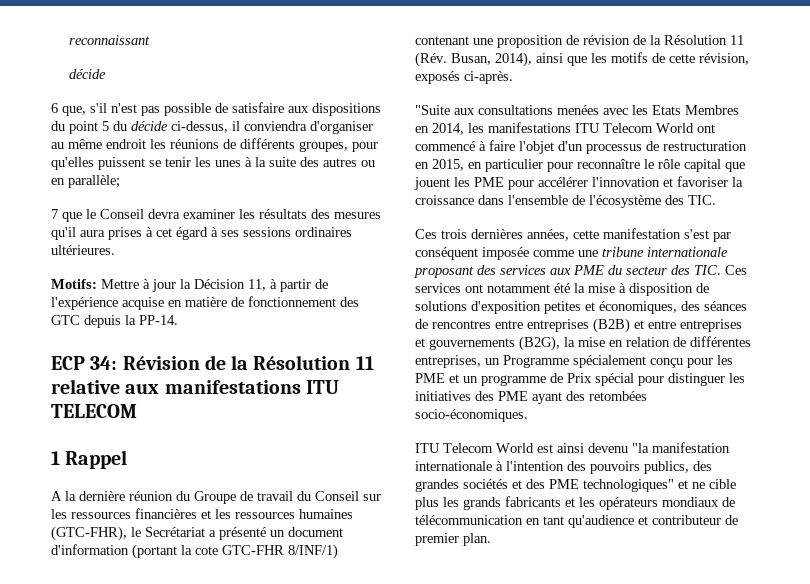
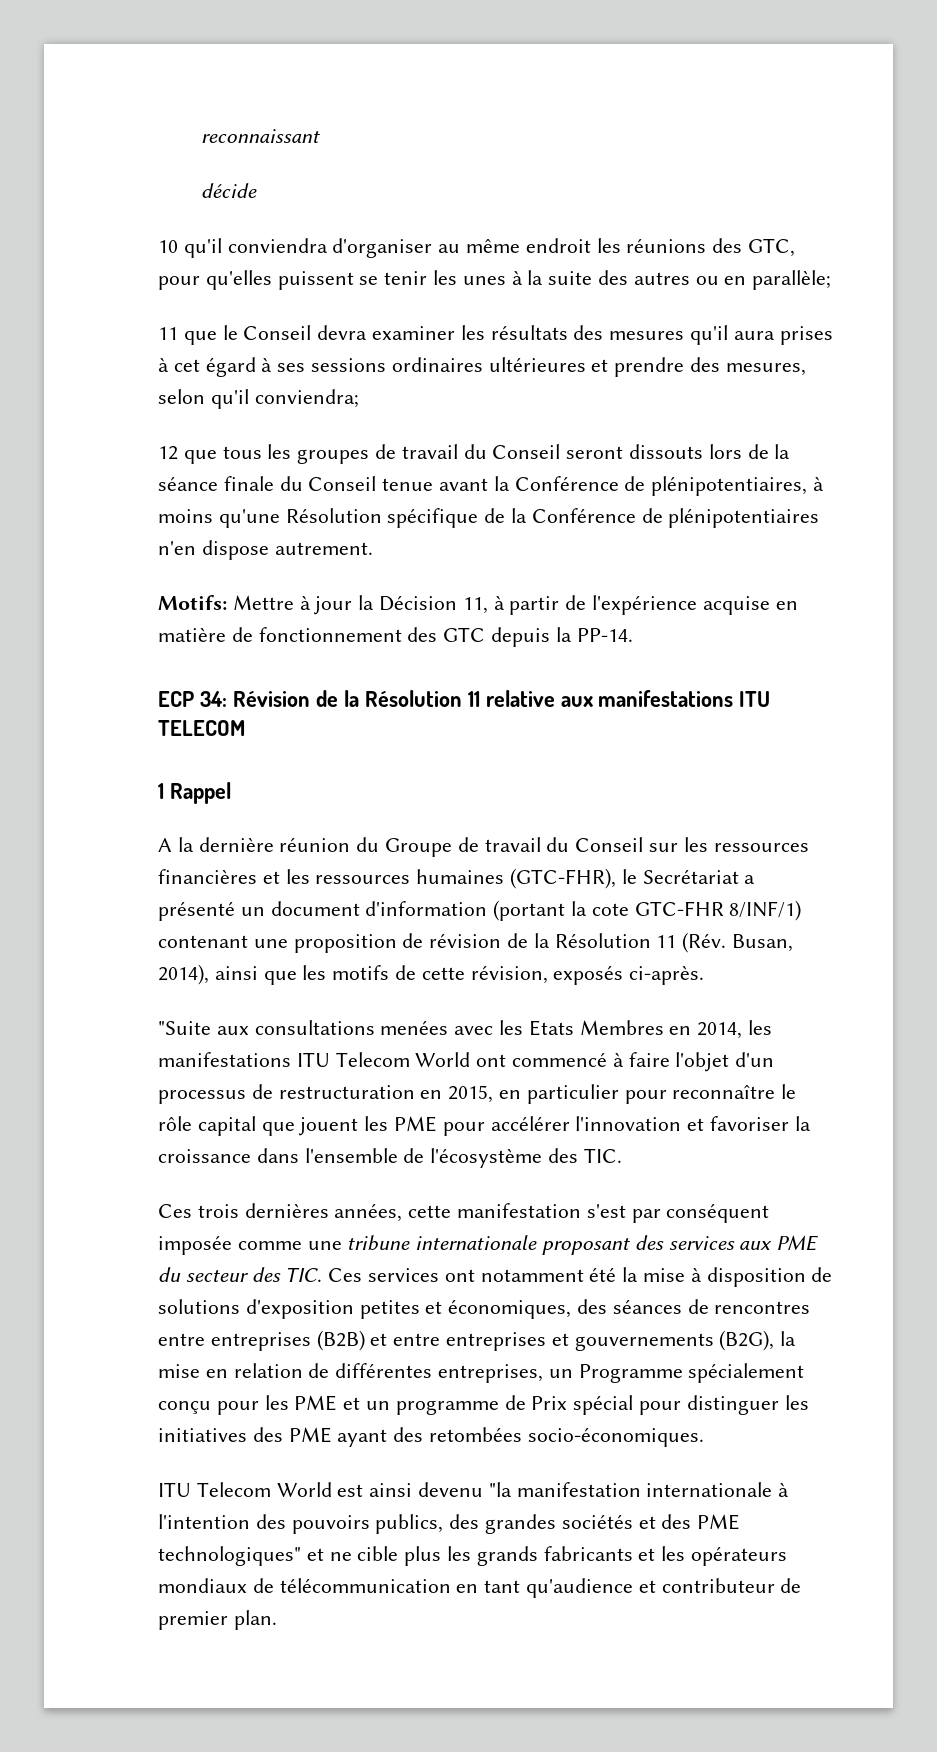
- 6 que, s'il n'est pas possible de satisfaire aux dispositions du point 5 du décide ci-dessus, il conviendra d'organiser au même endroit les réunions de différents groupes, pour qu'elles puissent se tenir les unes à la suite des autres ou en parallèle;
+ 10 qu'il conviendra d'organiser au même endroit les réunions des GTC, pour qu'elles puissent se tenir les unes à la suite des autres ou en parallèle;
- 7 que le Conseil devra examiner les résultats des mesures qu'il aura prises à cet égard à ses sessions ordinaires ultérieures.
+ 11 que le Conseil devra examiner les résultats des mesures qu'il aura prises à cet égard à ses sessions ordinaires ultérieures et prendre des mesures, selon qu'il conviendra;
+ 12 que tous les groupes de travail du Conseil seront dissouts lors de la séance finale du Conseil tenue avant la Conférence de plénipotentiaires, à moins qu'une Résolution spécifique de la Conférence de plénipotentiaires n'en dispose autrement.

